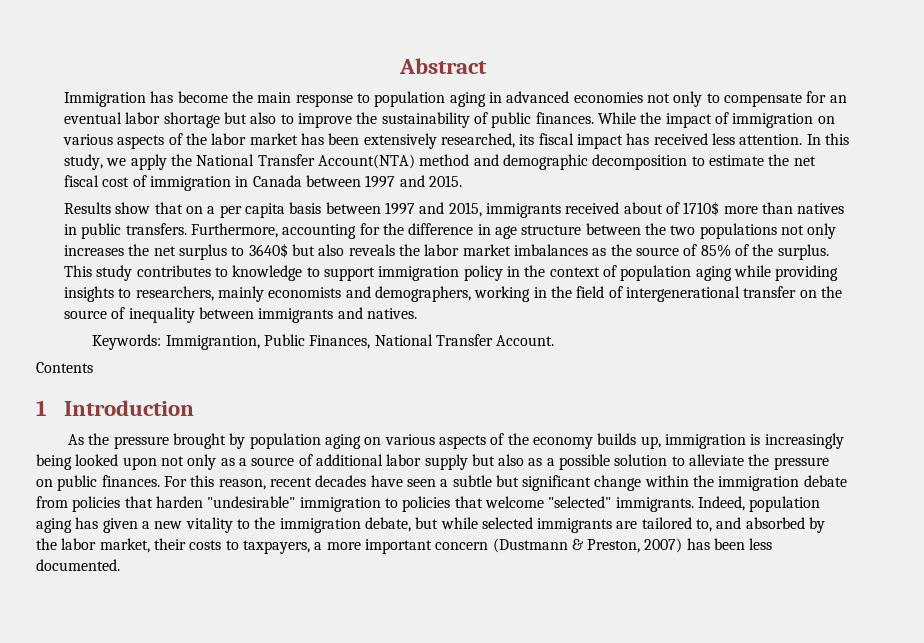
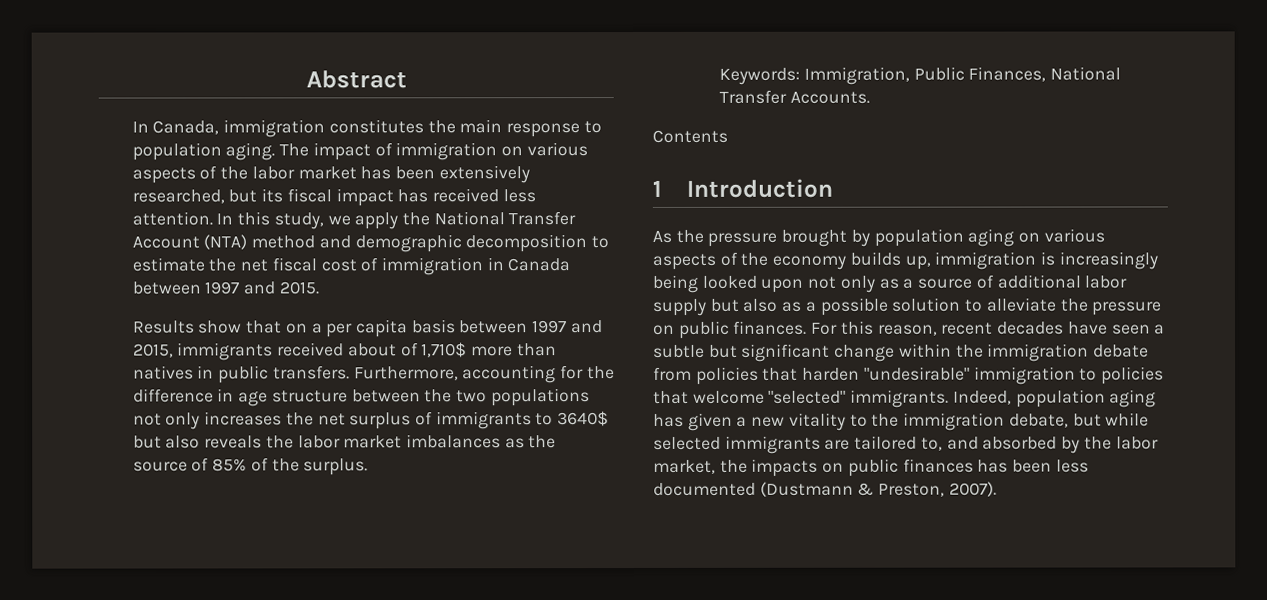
- Immigration has become the main response to population aging in advanced economies not only to compensate for an eventual labor shortage but also to improve the sustainability of public finances. While the impact of immigration on various aspects of the labor market has been extensively researched, its fiscal impact has received less attention.
+ In Canada, immigration constitutes the main response to population aging. The impact of immigration on various aspects of the labor market has been extensively researched, but its fiscal impact has received less attention.
- In this study, we apply the National Transfer Account(NTA) method and demographic decomposition to estimate the net fiscal cost of immigration in Canada between 1997 and 2015.
+ In this study, we apply the National Transfer Account (NTA) method and demographic decomposition to estimate the net fiscal cost of immigration in Canada between 1997 and 2015.
- Results show that on a per capita basis between 1997 and 2015, immigrants received about of 1710$ more than natives in public transfers.
+ Results show that on a per capita basis between 1997 and 2015, immigrants received about of 1,710$ more than natives in public transfers.
- Furthermore, accounting for the difference in age structure between the two populations not only increases the net surplus to 3640$ but also reveals the labor market imbalances as the source of 85% of the surplus. This study contributes to knowledge to support immigration policy in the context of population aging while providing insights to researchers, mainly economists and demographers, working in the field of intergenerational transfer on the source of inequality between immigrants and natives.
+ Furthermore, accounting for the difference in age structure between the two populations not only increases the net surplus of immigrants to 3640$ but also reveals the labor market imbalances as the source of 85% of the surplus.
- Keywords: Immigrantion, Public Finances, National Transfer Account.
+ Keywords: Immigration, Public Finances, National Transfer Accounts.
- Indeed, population aging has given a new vitality to the immigration debate, but while selected immigrants are tailored to, and absorbed by the labor market, their costs to taxpayers, a more important concern (Dustmann & Preston, 2007) has been less documented.
+ Indeed, population aging has given a new vitality to the immigration debate, but while selected immigrants are tailored to, and absorbed by the labor market, the impacts on public finances has been less documented (Dustmann & Preston, 2007).

